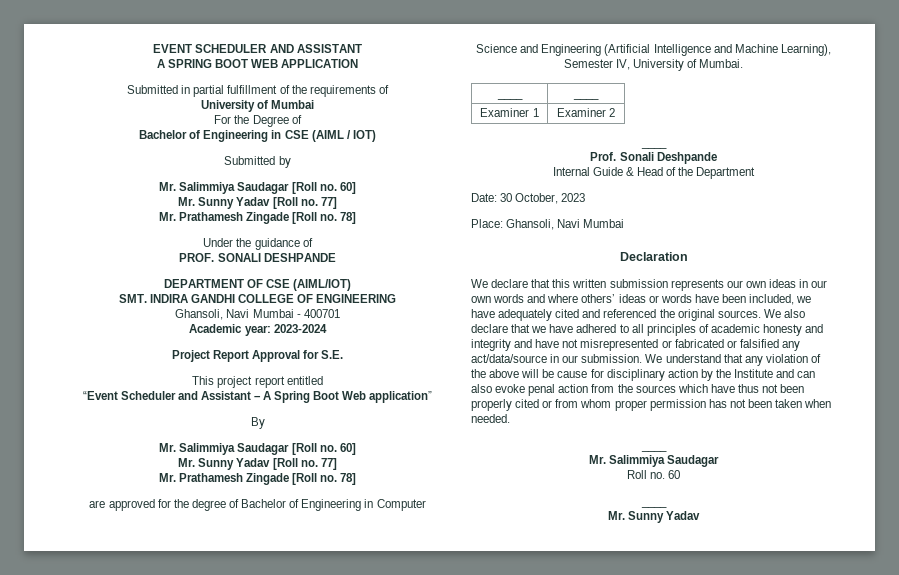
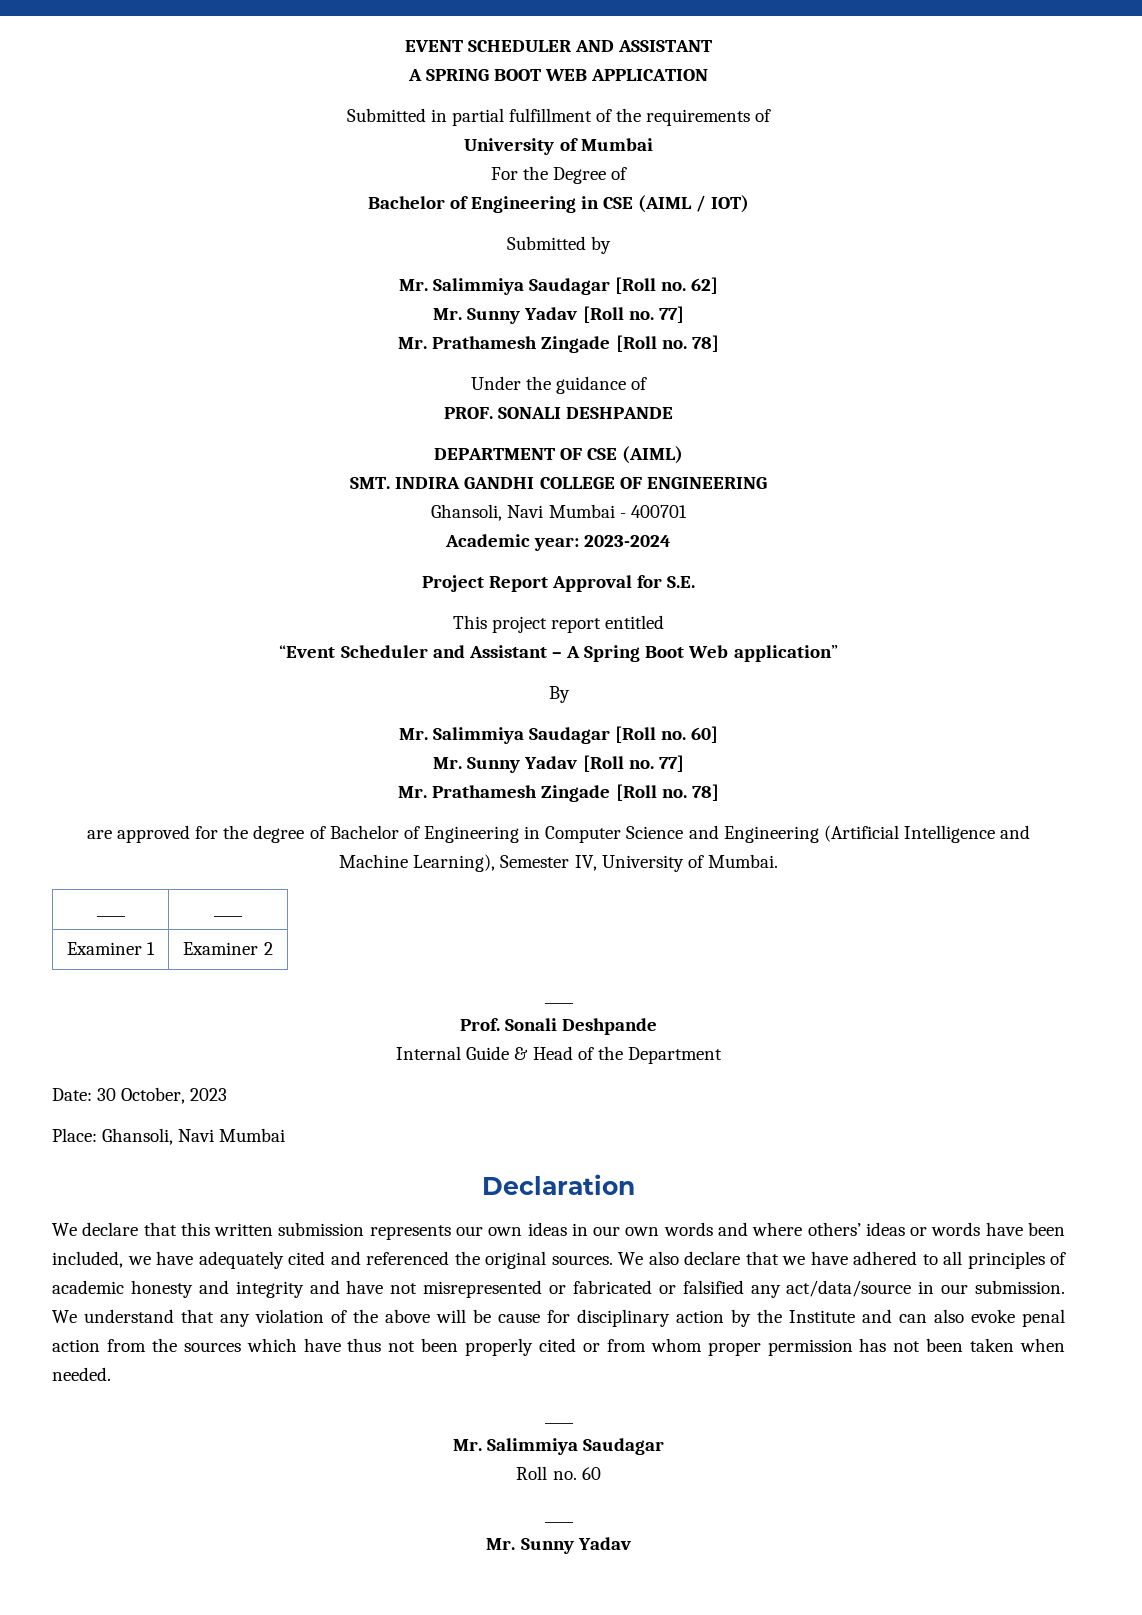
  Submitted by
- Mr. Salimmiya Saudagar [Roll no. 60]
+ Mr. Salimmiya Saudagar [Roll no. 62]
- DEPARTMENT OF CSE (AIML/IOT)
+ DEPARTMENT OF CSE (AIML)

